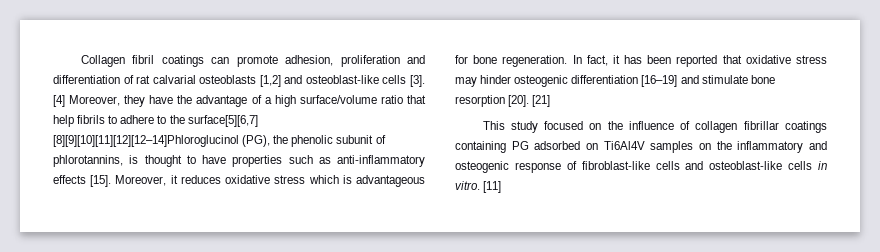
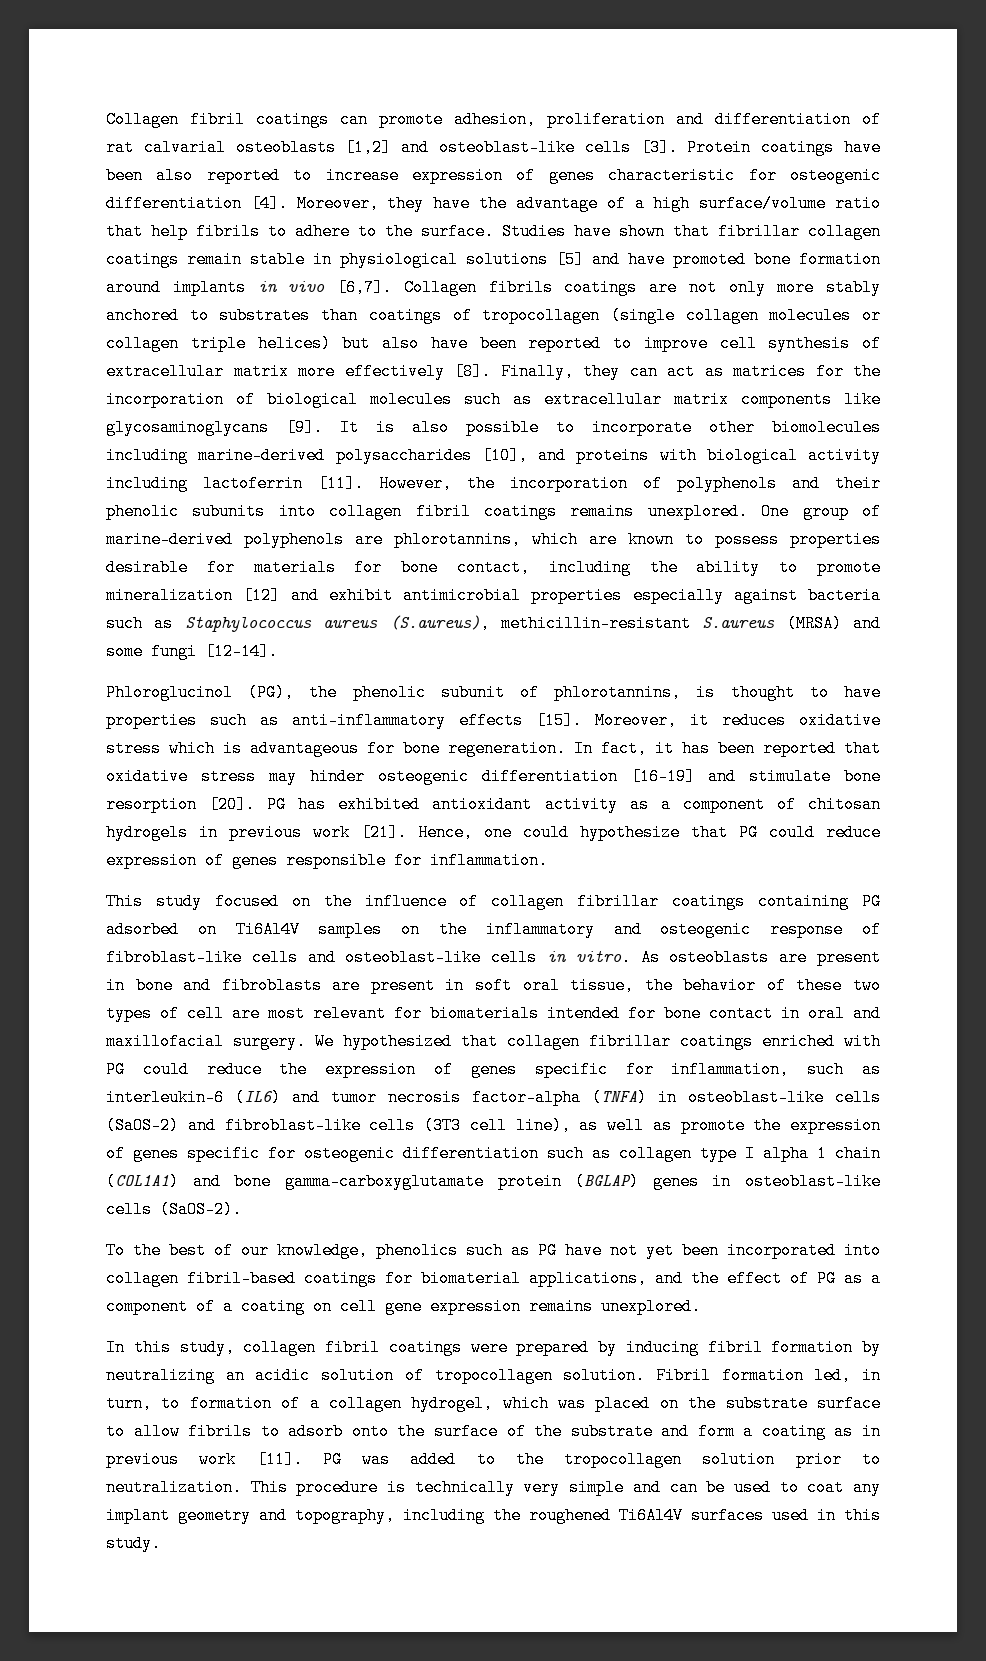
- [4] Moreover, they have the advantage of a high surface/volume ratio that help fibrils to adhere to the surface[5][6,7] [8][9][10][11][12][12–14]Phloroglucinol (PG), the phenolic subunit of phlorotannins, is thought to have properties such as anti-inflammatory effects [15].
+ Protein coatings have been also reported to increase expression of genes characteristic for osteogenic differentiation [4]. Moreover, they have the advantage of a high surface/volume ratio that help fibrils to adhere to the surface. Studies have shown that fibrillar collagen coatings remain stable in physiological solutions [5] and have promoted bone formation around implants in vivo [6,7]. Collagen fibrils coatings are not only more stably anchored to substrates than coatings of tropocollagen (single collagen molecules or collagen triple helices) but also have been reported to improve cell synthesis of extracellular matrix more effectively [8]. Finally, they can act as matrices for the incorporation of biological molecules such as extracellular matrix components like glycosaminoglycans [9]. It is also possible to incorporate other biomolecules including marine-derived polysaccharides [10], and proteins with biological activity including lactoferrin [11]. However, the incorporation of polyphenols and their phenolic subunits into collagen fibril coatings remains unexplored. One group of marine-derived polyphenols are phlorotannins, which are known to possess properties desirable for materials for bone contact, including the ability to promote mineralization [12] and exhibit antimicrobial properties especially against bacteria such as Staphylococcus aureus (S.aureus), methicillin-resistant S.aureus (MRSA) and some fungi [12–14].
+ Phloroglucinol (PG), the phenolic subunit of phlorotannins, is thought to have properties such as anti-inflammatory effects [15].
- [21]
+ PG has exhibited antioxidant activity as a component of chitosan hydrogels in previous work [21]. Hence, one could hypothesize that PG could reduce expression of genes responsible for inflammation.
- [11]
+ As osteoblasts are present in bone and fibroblasts are present in soft oral tissue, the behavior of these two types of cell are most relevant for biomaterials intended for bone contact in oral and maxillofacial surgery. We hypothesized that collagen fibrillar coatings enriched with PG could reduce the expression of genes specific for inflammation, such as interleukin-6 (IL6) and tumor necrosis factor-alpha (TNFA) in osteoblast-like cells (SaOS-2) and fibroblast-like cells (3T3 cell line), as well as promote the expression of genes specific for osteogenic differentiation such as collagen type I alpha 1 chain (COL1A1) and bone gamma-carboxyglutamate protein (BGLAP) genes in osteoblast-like cells (SaOS-2).
+ To the best of our knowledge, phenolics such as PG have not yet been incorporated into collagen fibril-based coatings for biomaterial applications, and the effect of PG as a component of a coating on cell gene expression remains unexplored.
+ In this study, collagen fibril coatings were prepared by inducing fibril formation by neutralizing an acidic solution of tropocollagen solution. Fibril formation led, in turn, to formation of a collagen hydrogel, which was placed on the substrate surface to allow fibrils to adsorb onto the surface of the substrate and form a coating as in previous work [11]. PG was added to the tropocollagen solution prior to neutralization. This procedure is technically very simple and can be used to coat any implant geometry and topography, including the roughened Ti6Al4V surfaces used in this study.

